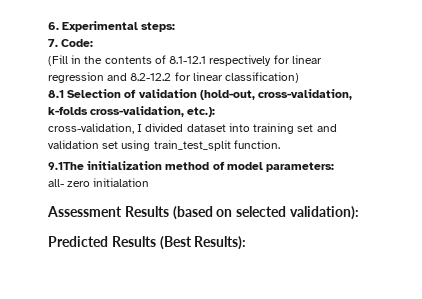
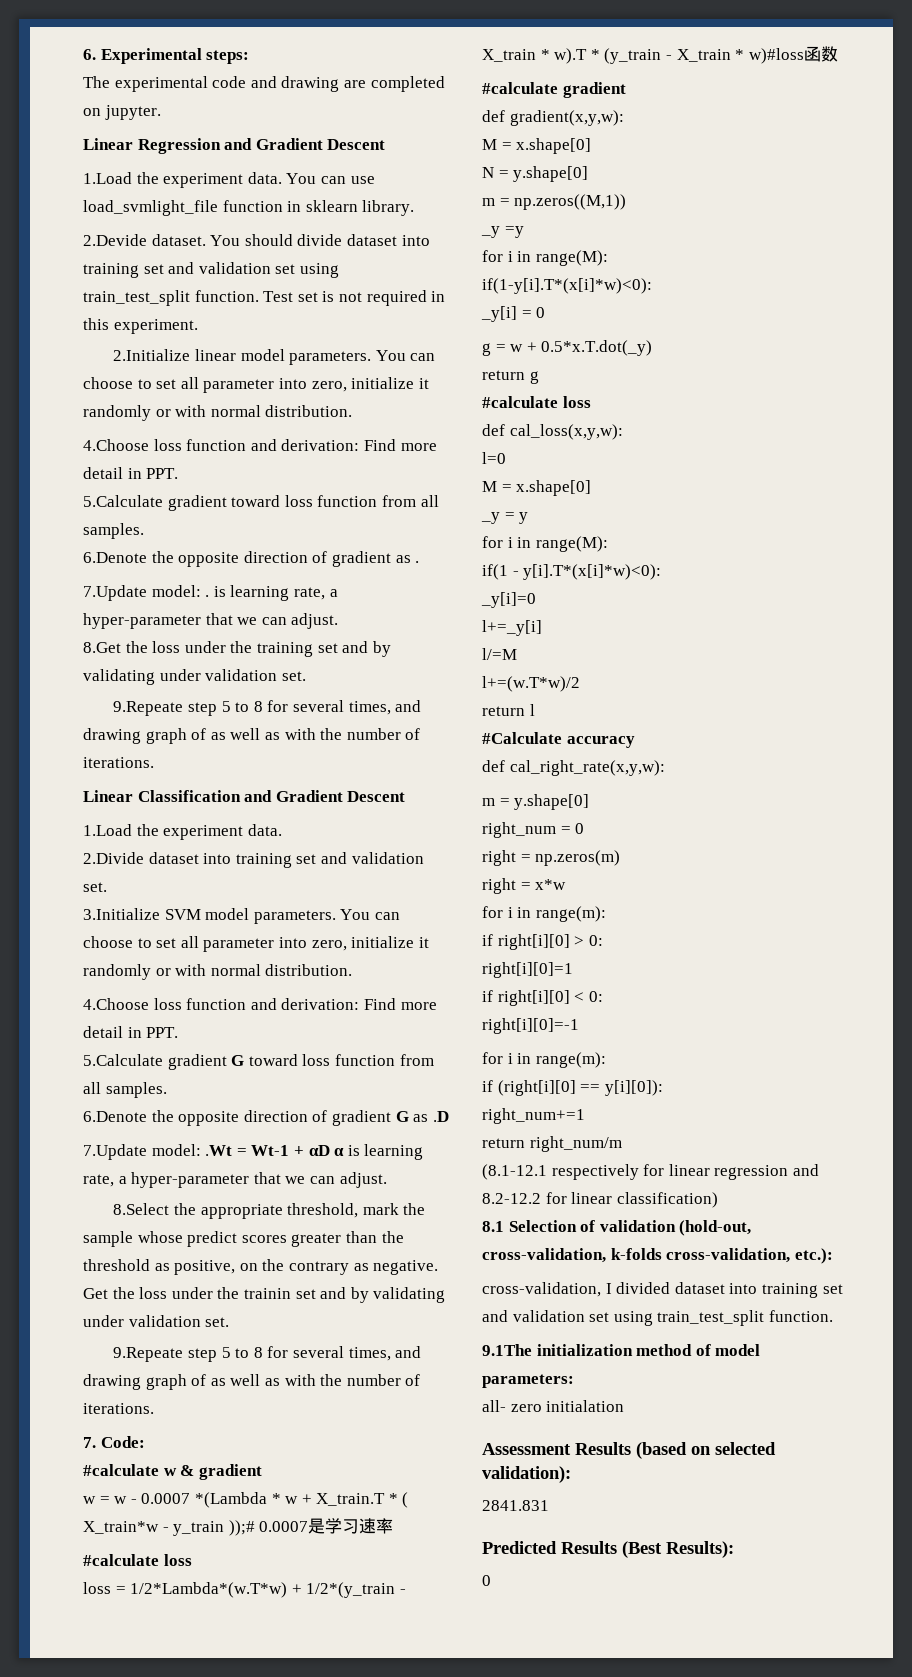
+ The experimental code and drawing are completed on jupyter.
+ Linear Regression and Gradient Descent
+ 1.Load the experiment data. You can use load_svmlight_file function in sklearn library.
+ 2.Devide dataset. You should divide dataset into training set and validation set using train_test_split function. Test set is not required in this experiment.
+ 2.Initialize linear model parameters. You can choose to set all parameter into zero, initialize it randomly or with normal distribution.
+ 4.Choose loss function and derivation: Find more detail in PPT.
+ 5.Calculate gradient toward loss function from all samples.
+ 6.Denote the opposite direction of gradient as .
+ 7.Update model: . is learning rate, a hyper-parameter that we can adjust.
+ 8.Get the loss under the training set and by validating under validation set.
+ 9.Repeate step 5 to 8 for several times, and drawing graph of as well as with the number of iterations.
+ Linear Classification and Gradient Descent
+ 1.Load the experiment data.
+ 2.Divide dataset into training set and validation set.
+ 3.Initialize SVM model parameters. You can choose to set all parameter into zero, initialize it randomly or with normal distribution.
+ 4.Choose loss function and derivation: Find more detail in PPT.
+ 5.Calculate gradient G toward loss function from all samples.
+ 6.Denote the opposite direction of gradient G as .D
+ 7.Update model: .Wt = Wt-1 + αD α is learning rate, a hyper-parameter that we can adjust.
+ 8.Select the appropriate threshold, mark the sample whose predict scores greater than the threshold as positive, on the contrary as negative. Get the loss under the trainin set and by validating under validation set.
+ 9.Repeate step 5 to 8 for several times, and drawing graph of as well as with the number of iterations.
  7. Code:
- (Fill in the contents of 8.1-12.1 respectively for linear regression and 8.2-12.2 for linear classification)
+ #calculate w & gradient
+ w = w - 0.0007 *(Lambda * w + X_train.T * ( X_train*w - y_train ));# 0.0007是学习速率
+ #calculate loss
+ loss = 1/2*Lambda*(w.T*w) + 1/2*(y_train - X_train * w).T * (y_train - X_train * w)#loss函数
+ #calculate gradient
+ def gradient(x,y,w):
+ M = x.shape[0]
+ N = y.shape[0]
+ m = np.zeros((M,1))
+ _y =y
+ for i in range(M):
+ if(1-y[i].T*(x[i]*w)<0):
+ _y[i] = 0
+ g = w + 0.5*x.T.dot(_y)
+ return g
+ #calculate loss
+ def cal_loss(x,y,w):
+ l=0
+ M = x.shape[0]
+ _y = y
+ for i in range(M):
+ if(1 - y[i].T*(x[i]*w)<0):
+ _y[i]=0
+ l+=_y[i]
+ l/=M
+ l+=(w.T*w)/2
+ return l
+ #Calculate accuracy
+ def cal_right_rate(x,y,w):
+ m = y.shape[0]
+ right_num = 0
+ right = np.zeros(m)
+ right = x*w
+ for i in range(m):
+ if right[i][0] > 0:
+ right[i][0]=1
+ if right[i][0] < 0:
+ right[i][0]=-1
+ for i in range(m):
+ if (right[i][0] == y[i][0]):
+ right_num+=1
+ return right_num/m
+ (8.1-12.1 respectively for linear regression and 8.2-12.2 for linear classification)
+ 2841.831
  Predicted Results (Best Results):
+ 0

